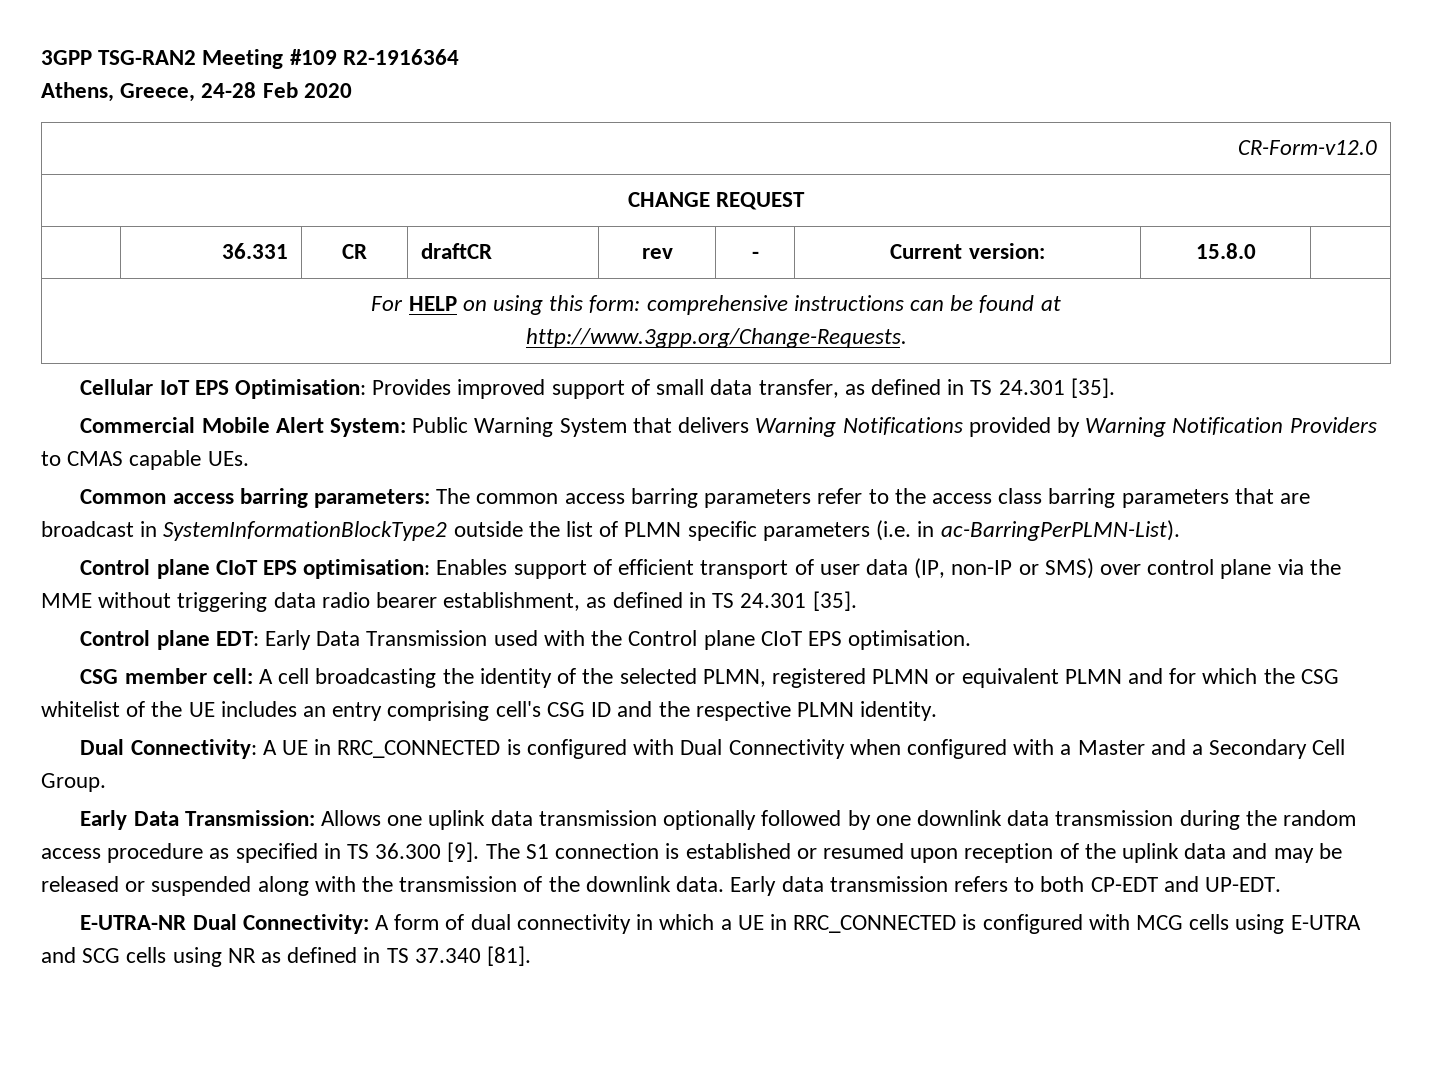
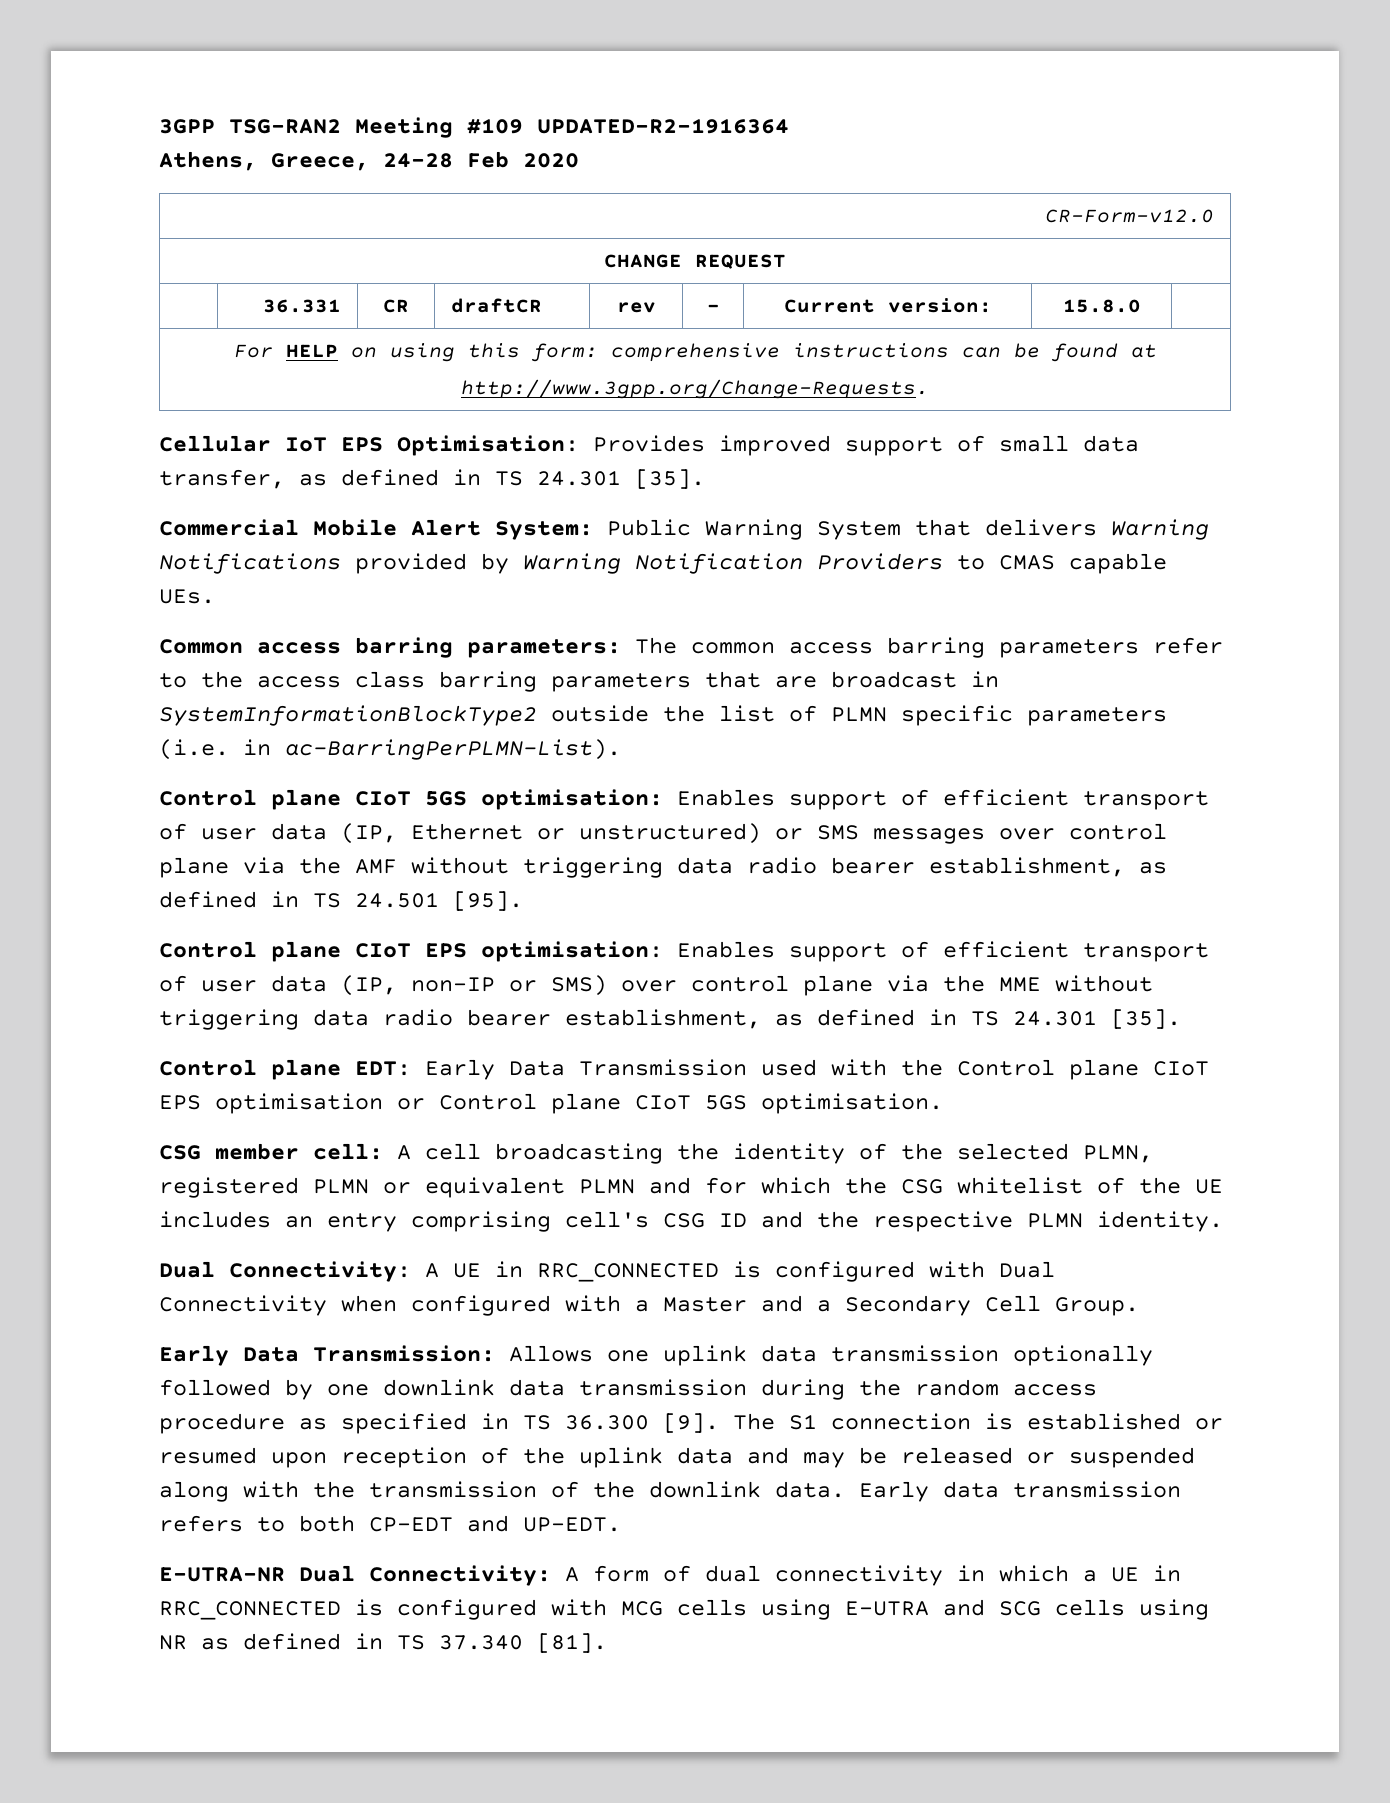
- 3GPP TSG-RAN2 Meeting #109 R2-1916364
+ 3GPP TSG-RAN2 Meeting #109 UPDATED-R2-1916364
+ Control plane CIoT 5GS optimisation: Enables support of efficient transport of user data (IP, Ethernet or unstructured) or SMS messages over control plane via the AMF without triggering data radio bearer establishment, as defined in TS 24.501 [95].
- Control plane EDT: Early Data Transmission used with the Control plane CIoT EPS optimisation.
+ Control plane EDT: Early Data Transmission used with the Control plane CIoT EPS optimisation or Control plane CIoT 5GS optimisation.

